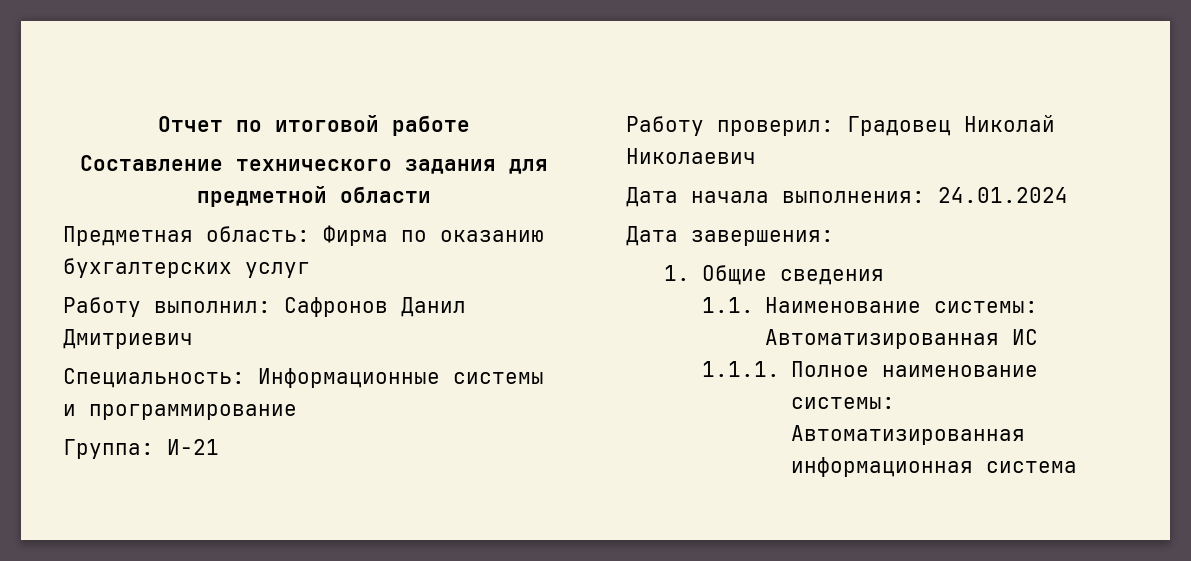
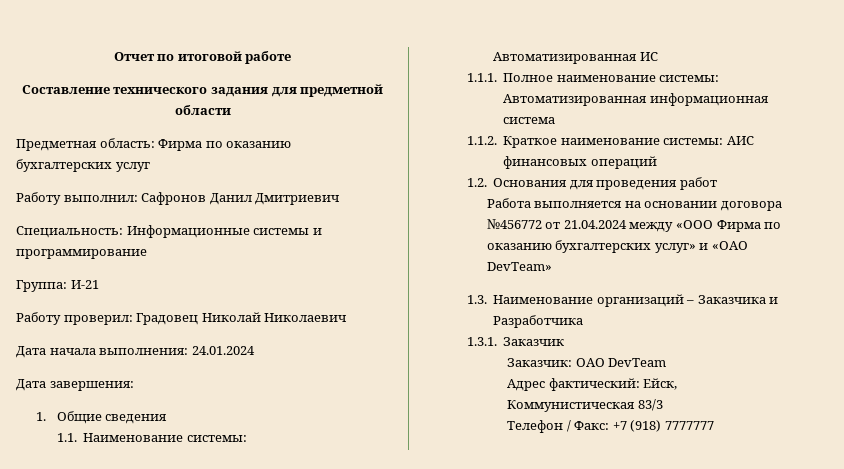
+ 1.1.2. Краткое наименование системы: АИС финансовых операций
+ 1.2. Основания для проведения работ
+ Работа выполняется на основании договора №456772 от 21.04.2024 между «ООО Фирма по оказанию бухгалтерских услуг» и «ОАО DevTeam»
+ 1.3. Наименование организаций – Заказчика и Разработчика
+ 1.3.1. Заказчик
+ Заказчик: ОАО DevTeam
+ Адрес фактический: Ейск, Коммунистическая 83/3
+ Телефон / Факс: +7 (918) 7777777

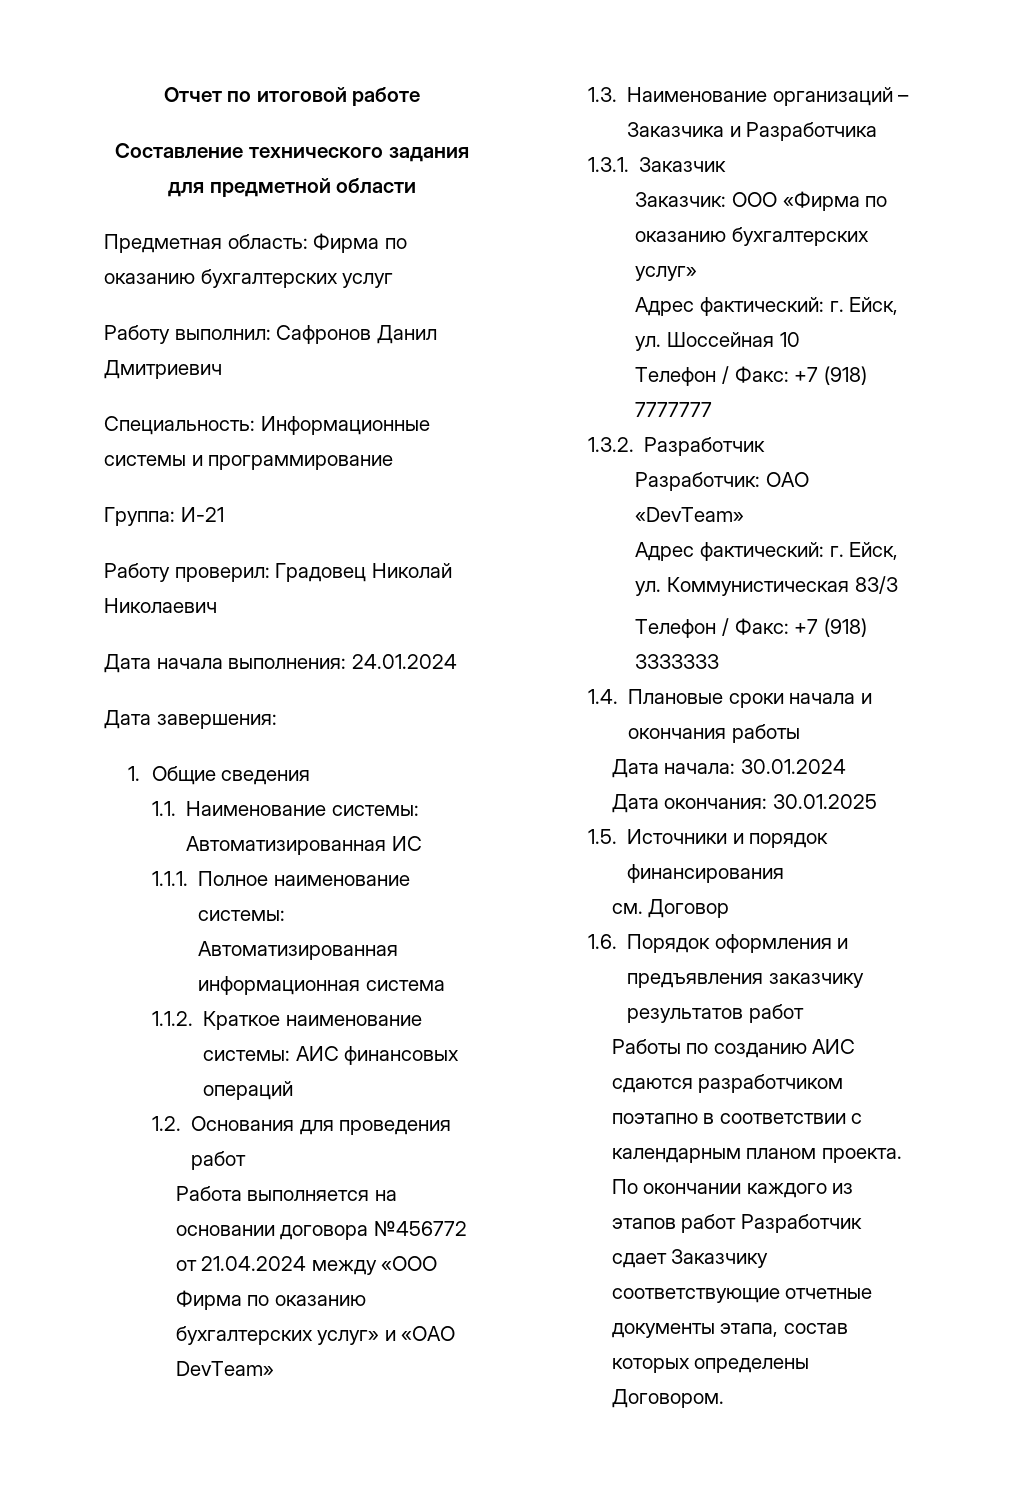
- Заказчик: ОАО DevTeam
- Адрес фактический: Ейск, Коммунистическая 83/3
+ Заказчик: ООО «Фирма по оказанию бухгалтерских услуг»
+ Адрес фактический: г. Ейск, ул. Шоссейная 10
+ Телефон / Факс: +7 (918) 7777777
+ 1.3.2. Разработчик
+ Разработчик: ОАО «DevTeam»
+ Адрес фактический: г. Ейск, ул. Коммунистическая 83/3
- Телефон / Факс: +7 (918) 7777777
+ Телефон / Факс: +7 (918) 3333333
+ 1.4. Плановые сроки начала и окончания работы
+ Дата начала: 30.01.2024
+ Дата окончания: 30.01.2025
+ 1.5. Источники и порядок финансирования
+ см. Договор
+ 1.6. Порядок оформления и предъявления заказчику результатов работ
+ Работы по созданию АИС сдаются разработчиком поэтапно в соответствии с календарным планом проекта. По окончании каждого из этапов работ Разработчик сдает Заказчику соответствующие отчетные документы этапа, состав которых определены Договором.

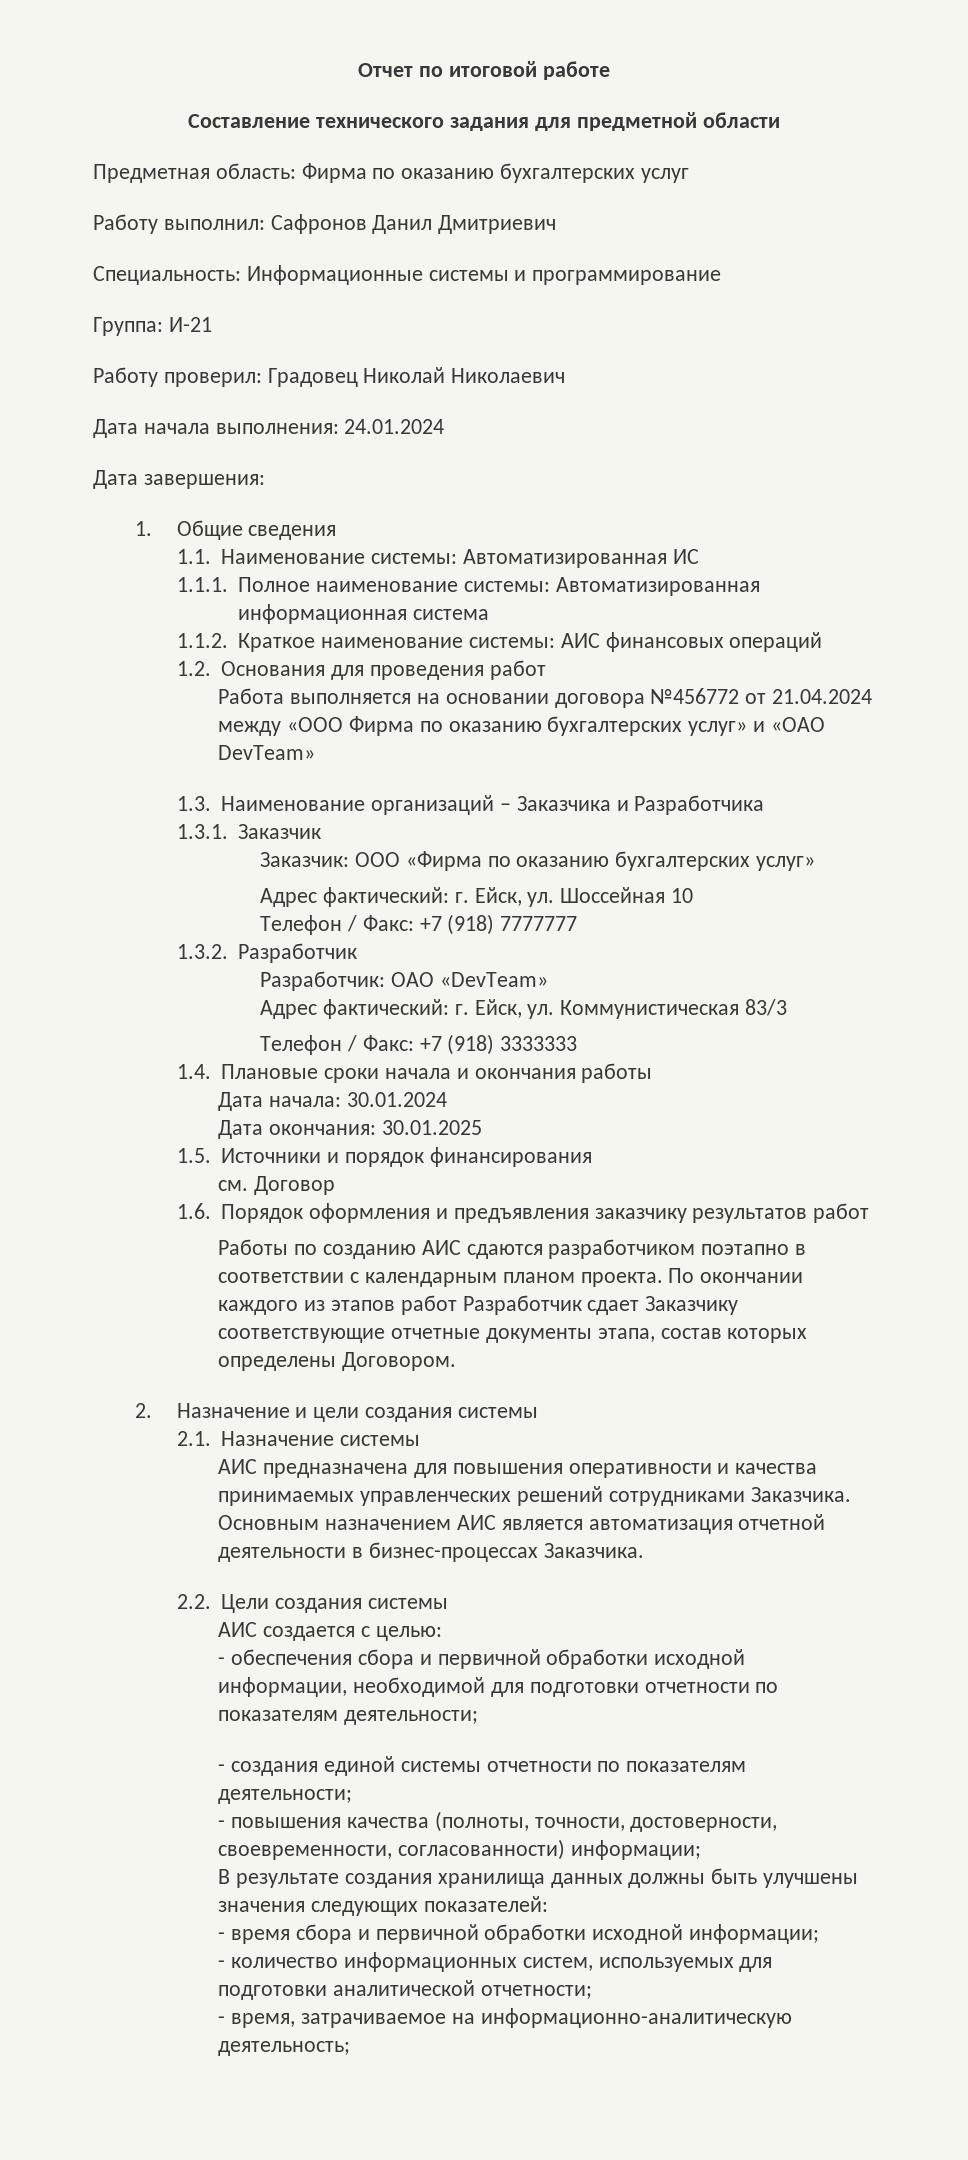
+ 2. Назначение и цели создания системы
+ 2.1. Назначение системы
+ АИС предназначена для повышения оперативности и качества принимаемых управленческих решений сотрудниками Заказчика. Основным назначением АИС является автоматизация отчетной деятельности в бизнес-процессах Заказчика.
+ 2.2. Цели создания системы
+ АИС создается с целью:
+ - обеспечения сбора и первичной обработки исходной информации, необходимой для подготовки отчетности по показателям деятельности;
+ - создания единой системы отчетности по показателям деятельности;
+ - повышения качества (полноты, точности, достоверности, своевременности, согласованности) информации;
+ В результате создания хранилища данных должны быть улучшены значения следующих показателей:
+ - время сбора и первичной обработки исходной информации;
+ - количество информационных систем, используемых для подготовки аналитической отчетности;
+ - время, затрачиваемое на информационно-аналитическую деятельность;

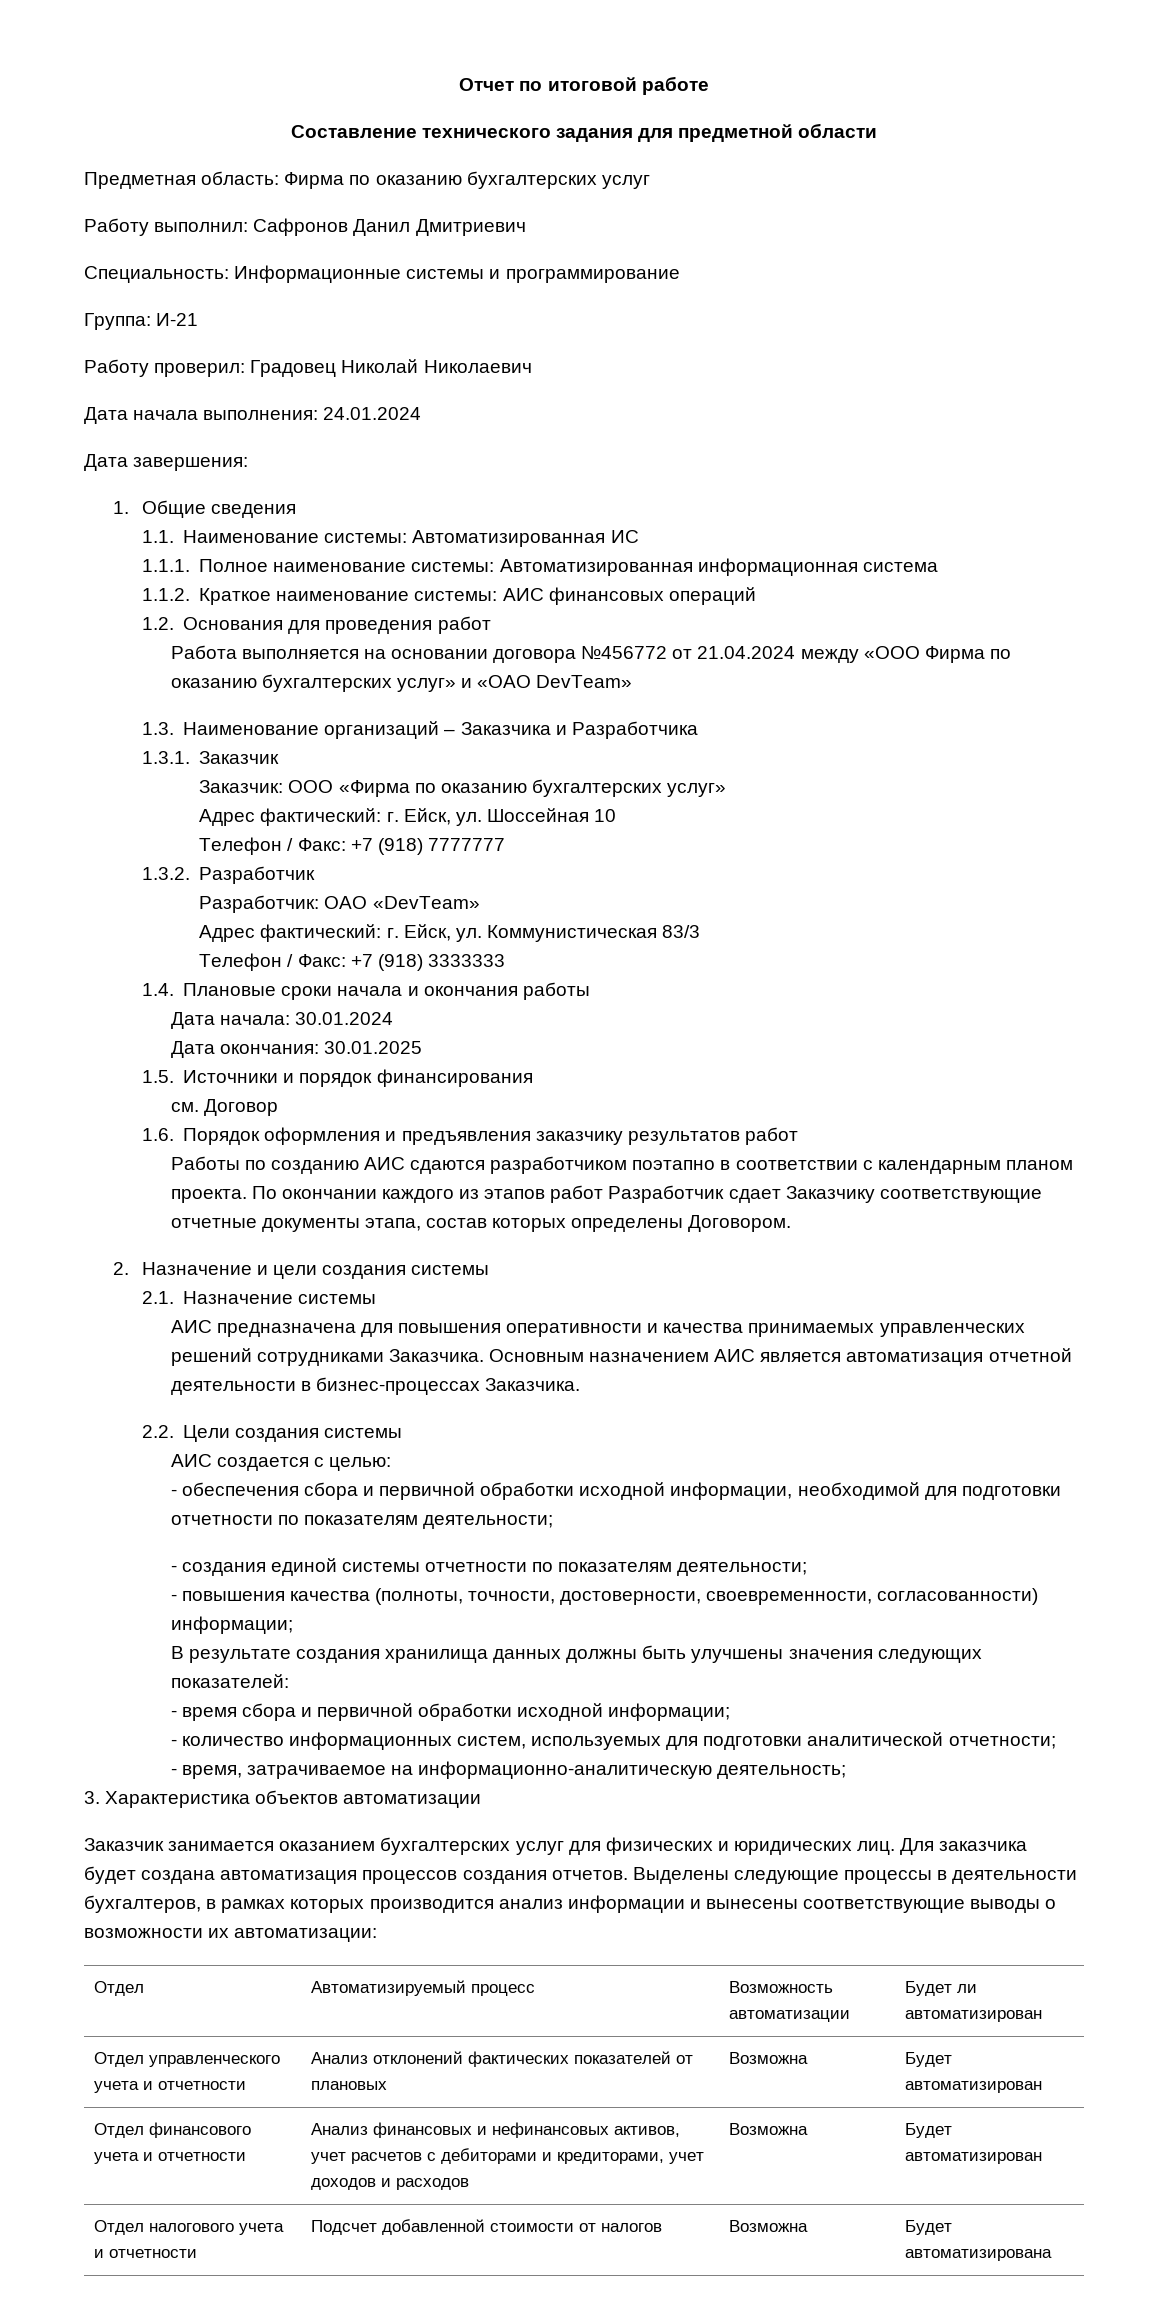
+ 3. Характеристика объектов автоматизации
+ Заказчик занимается оказанием бухгалтерских услуг для физических и юридических лиц. Для заказчика будет создана автоматизация процессов создания отчетов. Выделены следующие процессы в деятельности бухгалтеров, в рамках которых производится анализ информации и вынесены соответствующие выводы о возможности их автоматизации:
+ Отдел | Автоматизируемый процесс | Возможность автоматизации | Будет ли автоматизирован
+ Отдел управленческого учета и отчетности | Анализ отклонений фактических показателей от плановых | Возможна | Будет автоматизирован
+ Отдел финансового учета и отчетности | Анализ финансовых и нефинансовых активов, учет расчетов с дебиторами и кредиторами, учет доходов и расходов | Возможна | Будет автоматизирован
+ Отдел налогового учета и отчетности | Подсчет добавленной стоимости от налогов | Возможна | Будет автоматизирована

